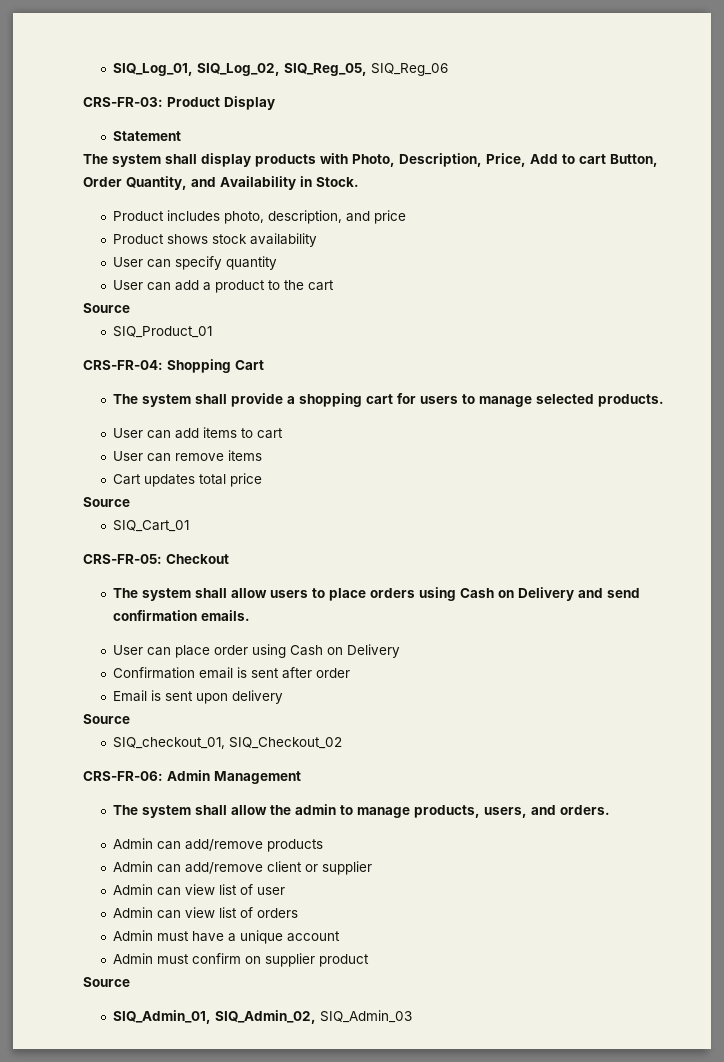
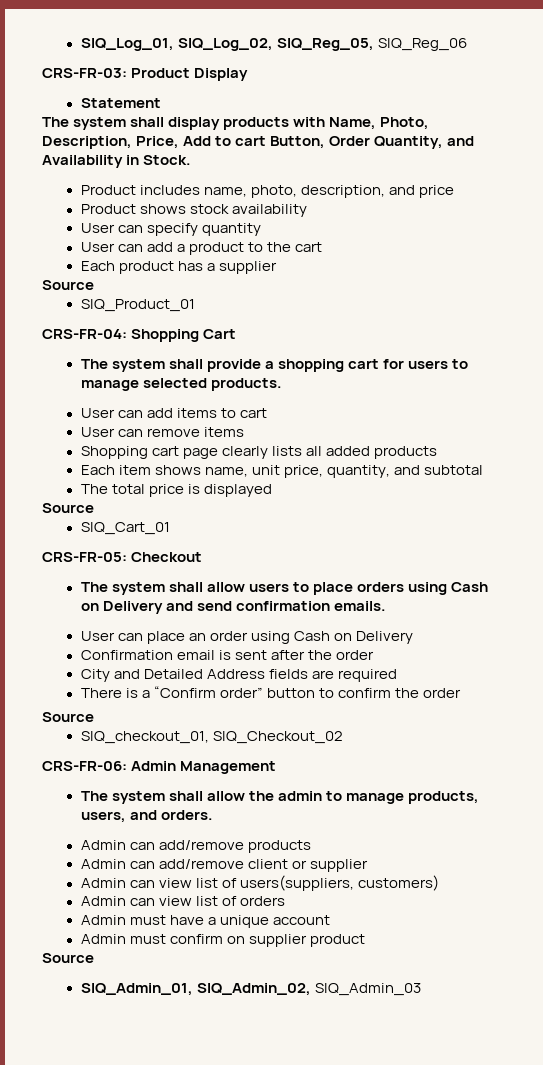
- The system shall display products with Photo, Description, Price, Add to cart Button, Order Quantity, and Availability in Stock.
+ The system shall display products with Name, Photo, Description, Price, Add to cart Button, Order Quantity, and Availability in Stock.
- Product includes photo, description, and price
+ Product includes name, photo, description, and price
+ Each product has a supplier
- Cart updates total price
+ Shopping cart page clearly lists all added products
+ Each item shows name, unit price, quantity, and subtotal
+ The total price is displayed
- User can place order using Cash on Delivery
+ User can place an order using Cash on Delivery
- Confirmation email is sent after order
- Email is sent upon delivery
+ Confirmation email is sent after the order
+ City and Detailed Address fields are required
+ There is a “Confirm order” button to confirm the order
- Admin can view list of user
+ Admin can view list of users(suppliers, customers)

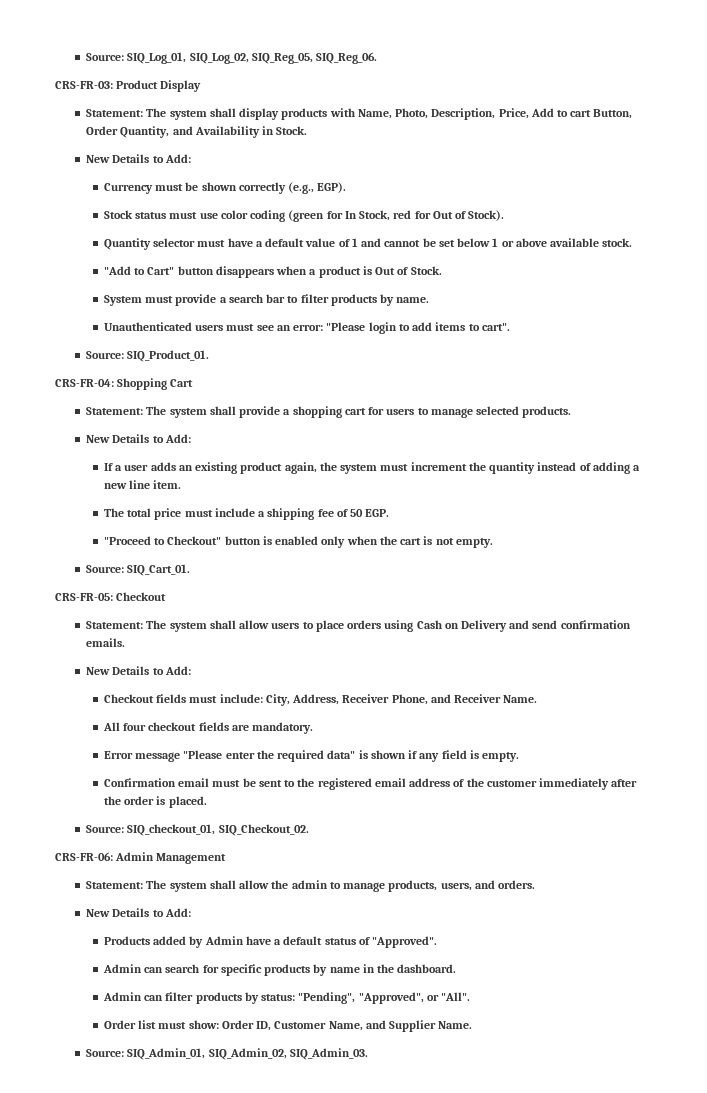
- SIQ_Log_01, SIQ_Log_02, SIQ_Reg_05, SIQ_Reg_06
+ Source: SIQ_Log_01, SIQ_Log_02, SIQ_Reg_05, SIQ_Reg_06.
- Statement
- The system shall display products with Name, Photo, Description, Price, Add to cart Button, Order Quantity, and Availability in Stock.
- Product includes name, photo, description, and price
- Product shows stock availability
- User can specify quantity
- User can add a product to the cart
- Each product has a supplier
- Source
- SIQ_Product_01
+ Statement: The system shall display products with Name, Photo, Description, Price, Add to cart Button, Order Quantity, and Availability in Stock.
+ New Details to Add:
+ Currency must be shown correctly (e.g., EGP).
+ Stock status must use color coding (green for In Stock, red for Out of Stock).
+ Quantity selector must have a default value of 1 and cannot be set below 1 or above available stock.
+ "Add to Cart" button disappears when a product is Out of Stock.
+ System must provide a search bar to filter products by name.
+ Unauthenticated users must see an error: "Please login to add items to cart".
+ Source: SIQ_Product_01.
- The system shall provide a shopping cart for users to manage selected products.
- User can add items to cart
- User can remove items
- Shopping cart page clearly lists all added products
- Each item shows name, unit price, quantity, and subtotal
- The total price is displayed
- Source
- SIQ_Cart_01
+ Statement: The system shall provide a shopping cart for users to manage selected products.
+ New Details to Add:
+ If a user adds an existing product again, the system must increment the quantity instead of adding a new line item.
+ The total price must include a shipping fee of 50 EGP.
+ "Proceed to Checkout" button is enabled only when the cart is not empty.
+ Source: SIQ_Cart_01.
- The system shall allow users to place orders using Cash on Delivery and send confirmation emails.
- User can place an order using Cash on Delivery
- Confirmation email is sent after the order
- City and Detailed Address fields are required
- There is a “Confirm order” button to confirm the order
- Source
- SIQ_checkout_01, SIQ_Checkout_02
+ Statement: The system shall allow users to place orders using Cash on Delivery and send confirmation emails.
+ New Details to Add:
+ Checkout fields must include: City, Address, Receiver Phone, and Receiver Name.
+ All four checkout fields are mandatory.
+ Error message "Please enter the required data" is shown if any field is empty.
+ Confirmation email must be sent to the registered email address of the customer immediately after the order is placed.
+ Source: SIQ_checkout_01, SIQ_Checkout_02.
- The system shall allow the admin to manage products, users, and orders.
- Admin can add/remove products
- Admin can add/remove client or supplier
- Admin can view list of users(suppliers, customers)
- Admin can view list of orders
- Admin must have a unique account
- Admin must confirm on supplier product
- Source
- SIQ_Admin_01, SIQ_Admin_02, SIQ_Admin_03
+ Statement: The system shall allow the admin to manage products, users, and orders.
+ New Details to Add:
+ Products added by Admin have a default status of "Approved".
+ Admin can search for specific products by name in the dashboard.
+ Admin can filter products by status: "Pending", "Approved", or "All".
+ Order list must show: Order ID, Customer Name, and Supplier Name.
+ Source: SIQ_Admin_01, SIQ_Admin_02, SIQ_Admin_03.

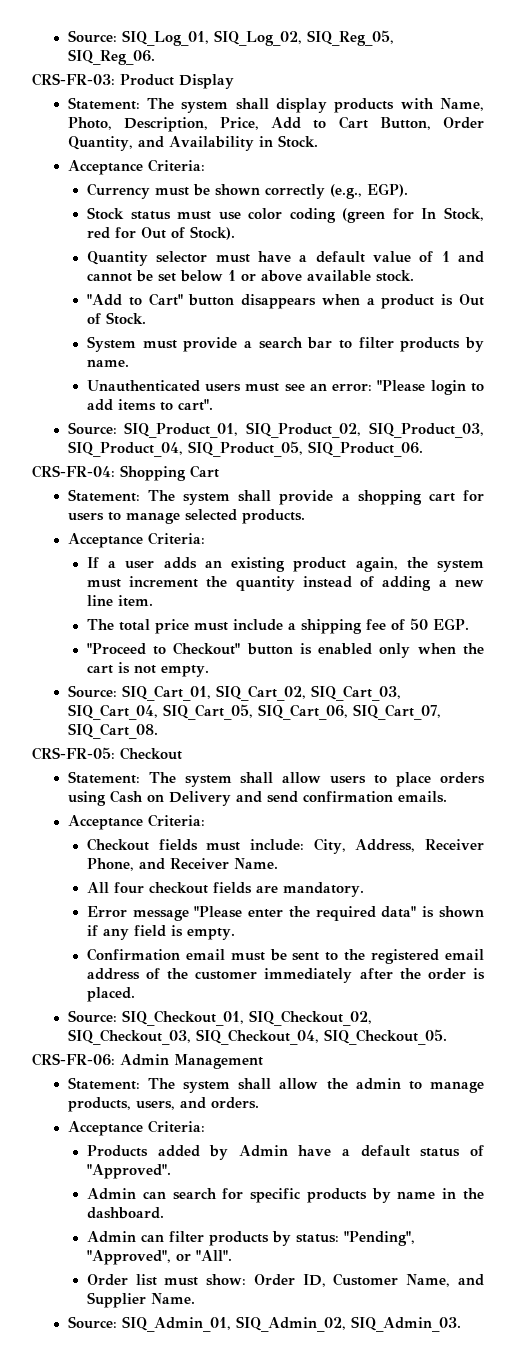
- Statement: The system shall display products with Name, Photo, Description, Price, Add to cart Button, Order Quantity, and Availability in Stock.
- New Details to Add:
+ Statement: The system shall display products with Name, Photo, Description, Price, Add to Cart Button, Order Quantity, and Availability in Stock.
+ Acceptance Criteria:
- Source: SIQ_Product_01.
+ Source: SIQ_Product_01, SIQ_Product_02, SIQ_Product_03, SIQ_Product_04, SIQ_Product_05, SIQ_Product_06.
  Statement: The system shall provide a shopping cart for users to manage selected products.
- New Details to Add:
+ Acceptance Criteria:
- Source: SIQ_Cart_01.
+ Source: SIQ_Cart_01, SIQ_Cart_02, SIQ_Cart_03, SIQ_Cart_04, SIQ_Cart_05, SIQ_Cart_06, SIQ_Cart_07, SIQ_Cart_08.
  Statement: The system shall allow users to place orders using Cash on Delivery and send confirmation emails.
- New Details to Add:
+ Acceptance Criteria:
- Source: SIQ_checkout_01, SIQ_Checkout_02.
+ Source: SIQ_Checkout_01, SIQ_Checkout_02, SIQ_Checkout_03, SIQ_Checkout_04, SIQ_Checkout_05.
  Statement: The system shall allow the admin to manage products, users, and orders.
- New Details to Add:
+ Acceptance Criteria:

